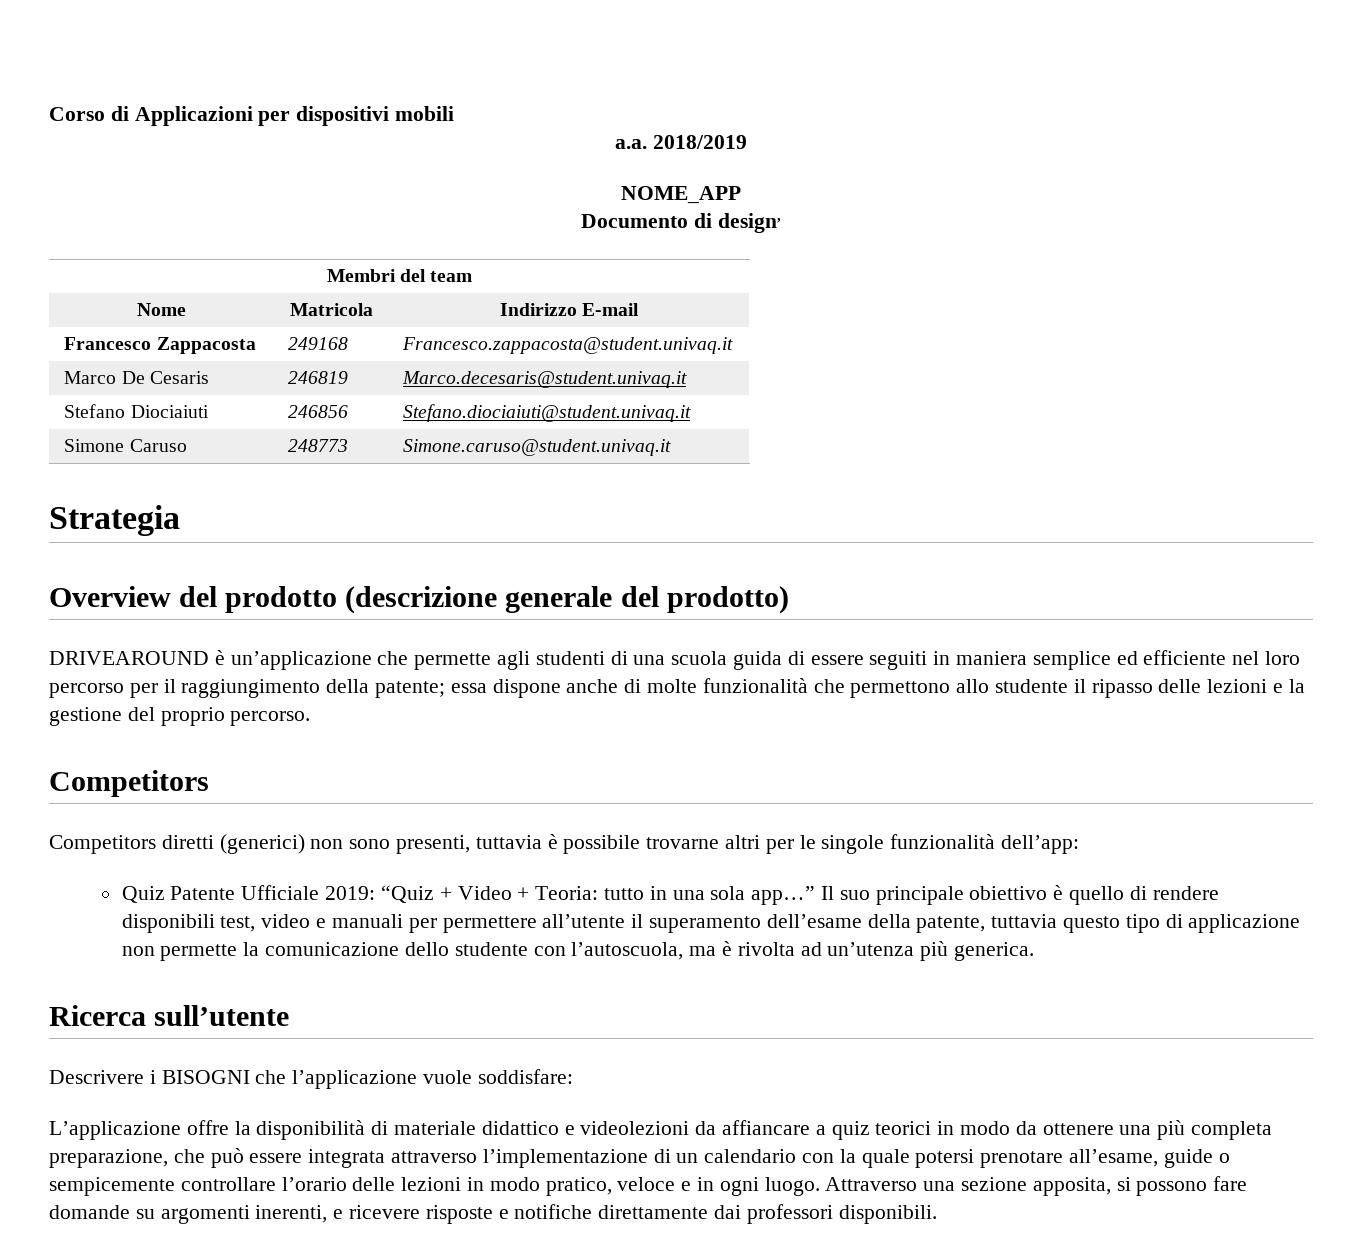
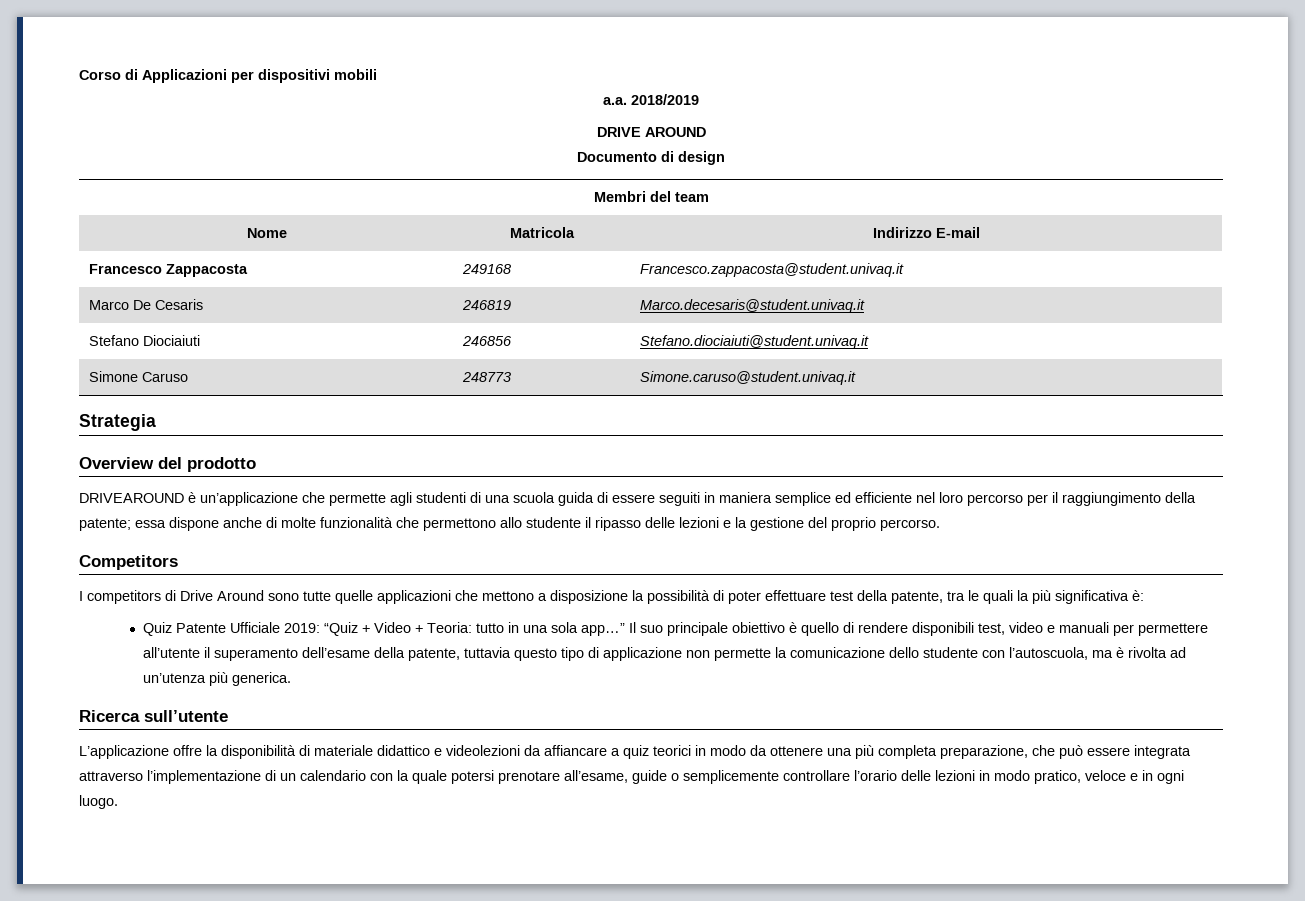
- NOME_APP
+ DRIVE AROUND
- Documento di design,
+ Documento di design
- Overview del prodotto (descrizione generale del prodotto)
+ Overview del prodotto
- Competitors diretti (generici) non sono presenti, tuttavia è possibile trovarne altri per le singole funzionalità dell’app:
+ I competitors di Drive Around sono tutte quelle applicazioni che mettono a disposizione la possibilità di poter effettuare test della patente, tra le quali la più significativa è:
- Descrivere i BISOGNI che l’applicazione vuole soddisfare:
- L’applicazione offre la disponibilità di materiale didattico e videolezioni da affiancare a quiz teorici in modo da ottenere una più completa preparazione, che può essere integrata attraverso l’implementazione di un calendario con la quale potersi prenotare all’esame, guide o sempicemente controllare l’orario delle lezioni in modo pratico, veloce e in ogni luogo. Attraverso una sezione apposita, si possono fare domande su argomenti inerenti, e ricevere risposte e notifiche direttamente dai professori disponibili.
+ L’applicazione offre la disponibilità di materiale didattico e videolezioni da affiancare a quiz teorici in modo da ottenere una più completa preparazione, che può essere integrata attraverso l’implementazione di un calendario con la quale potersi prenotare all’esame, guide o semplicemente controllare l’orario delle lezioni in modo pratico, veloce e in ogni luogo.

